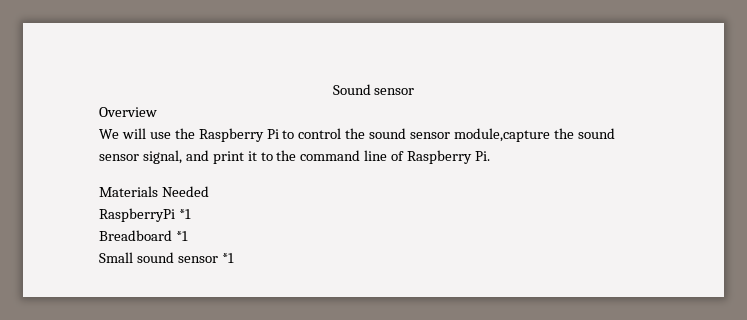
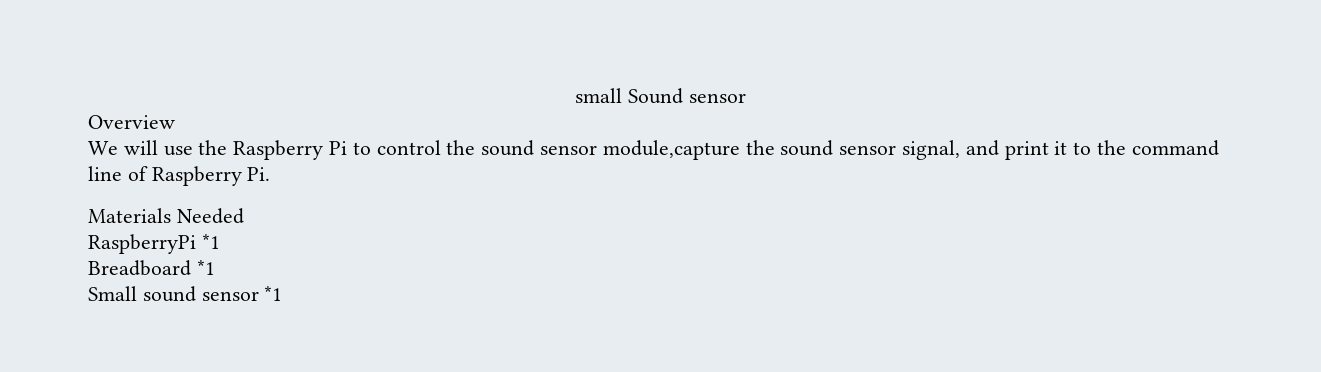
- Sound sensor
+ small Sound sensor

